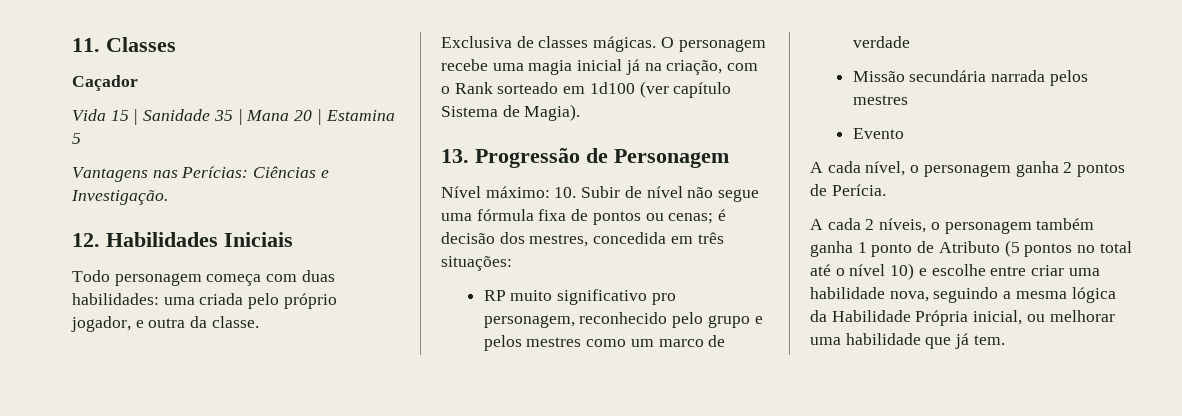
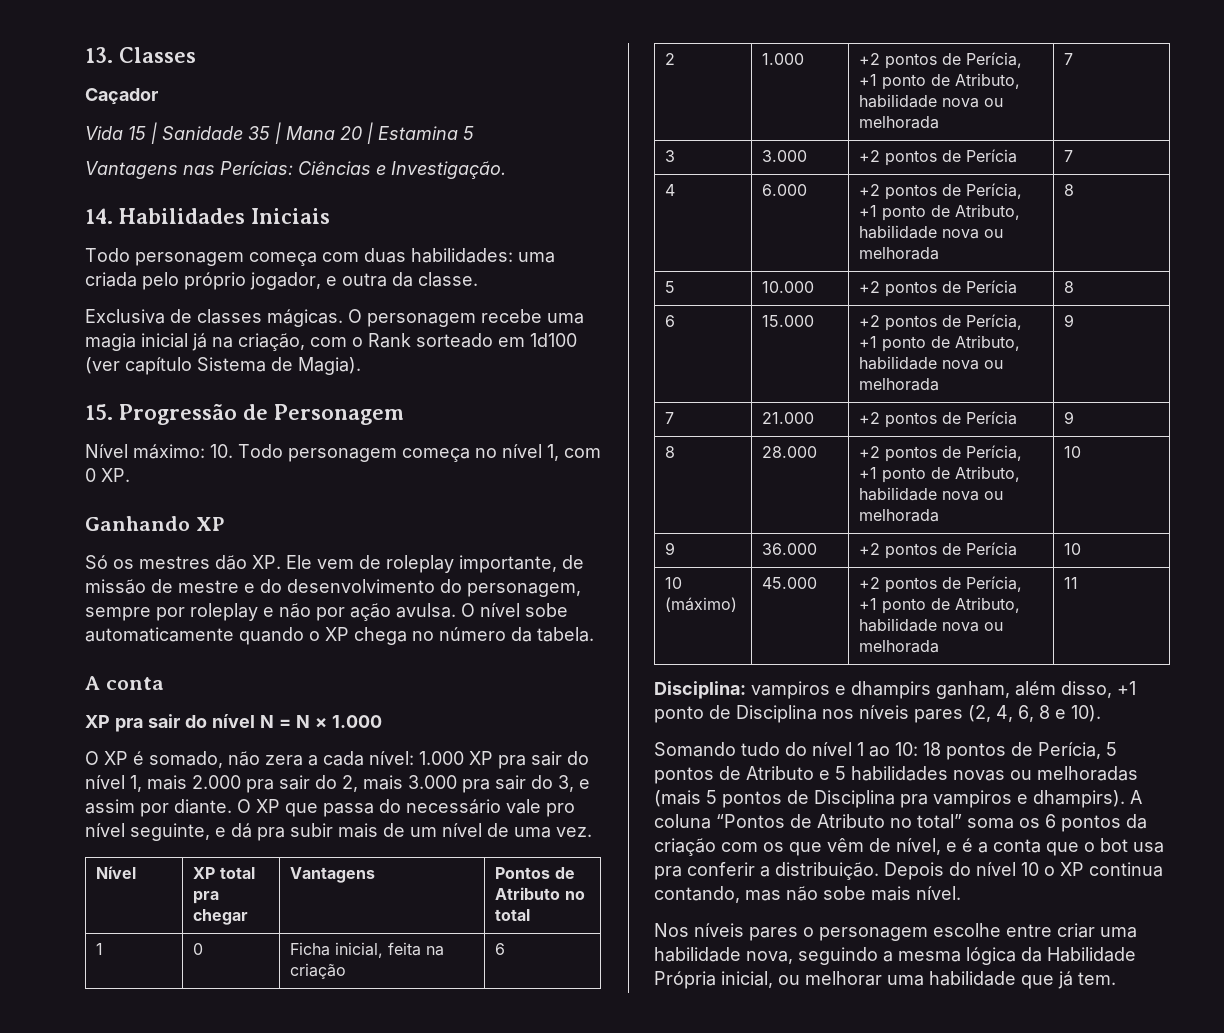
- 11. Classes
+ 13. Classes
- 12. Habilidades Iniciais
+ 14. Habilidades Iniciais
- 13. Progressão de Personagem
+ 15. Progressão de Personagem
- Nível máximo: 10. Subir de nível não segue uma fórmula fixa de pontos ou cenas; é decisão dos mestres, concedida em três situações:
- RP muito significativo pro personagem, reconhecido pelo grupo e pelos mestres como um marco de verdade
- Missão secundária narrada pelos mestres
- Evento
- A cada nível, o personagem ganha 2 pontos de Perícia.
- A cada 2 níveis, o personagem também ganha 1 ponto de Atributo (5 pontos no total até o nível 10) e escolhe entre criar uma habilidade nova, seguindo a mesma lógica da Habilidade Própria inicial, ou melhorar uma habilidade que já tem.
+ Nível máximo: 10. Todo personagem começa no nível 1, com 0 XP.
+ Ganhando XP
+ Só os mestres dão XP. Ele vem de roleplay importante, de missão de mestre e do desenvolvimento do personagem, sempre por roleplay e não por ação avulsa. O nível sobe automaticamente quando o XP chega no número da tabela.
+ A conta
+ XP pra sair do nível N = N × 1.000
+ O XP é somado, não zera a cada nível: 1.000 XP pra sair do nível 1, mais 2.000 pra sair do 2, mais 3.000 pra sair do 3, e assim por diante. O XP que passa do necessário vale pro nível seguinte, e dá pra subir mais de um nível de uma vez.
+ Nível | XP total pra chegar | Vantagens | Pontos de Atributo no total
+ 1 | 0 | Ficha inicial, feita na criação | 6
+ 2 | 1.000 | +2 pontos de Perícia, +1 ponto de Atributo, habilidade nova ou melhorada | 7
+ 3 | 3.000 | +2 pontos de Perícia | 7
+ 4 | 6.000 | +2 pontos de Perícia, +1 ponto de Atributo, habilidade nova ou melhorada | 8
+ 5 | 10.000 | +2 pontos de Perícia | 8
+ 6 | 15.000 | +2 pontos de Perícia, +1 ponto de Atributo, habilidade nova ou melhorada | 9
+ 7 | 21.000 | +2 pontos de Perícia | 9
+ 8 | 28.000 | +2 pontos de Perícia, +1 ponto de Atributo, habilidade nova ou melhorada | 10
+ 9 | 36.000 | +2 pontos de Perícia | 10
+ 10 (máximo) | 45.000 | +2 pontos de Perícia, +1 ponto de Atributo, habilidade nova ou melhorada | 11
+ Disciplina: vampiros e dhampirs ganham, além disso, +1 ponto de Disciplina nos níveis pares (2, 4, 6, 8 e 10).
+ Somando tudo do nível 1 ao 10: 18 pontos de Perícia, 5 pontos de Atributo e 5 habilidades novas ou melhoradas (mais 5 pontos de Disciplina pra vampiros e dhampirs). A coluna “Pontos de Atributo no total” soma os 6 pontos da criação com os que vêm de nível, e é a conta que o bot usa pra conferir a distribuição. Depois do nível 10 o XP continua contando, mas não sobe mais nível.
+ Nos níveis pares o personagem escolhe entre criar uma habilidade nova, seguindo a mesma lógica da Habilidade Própria inicial, ou melhorar uma habilidade que já tem.

